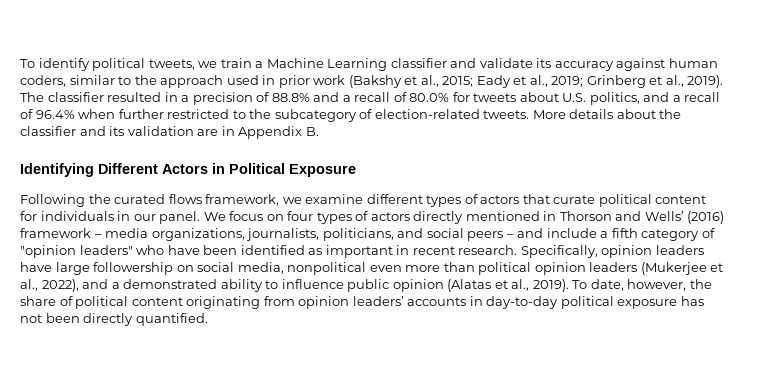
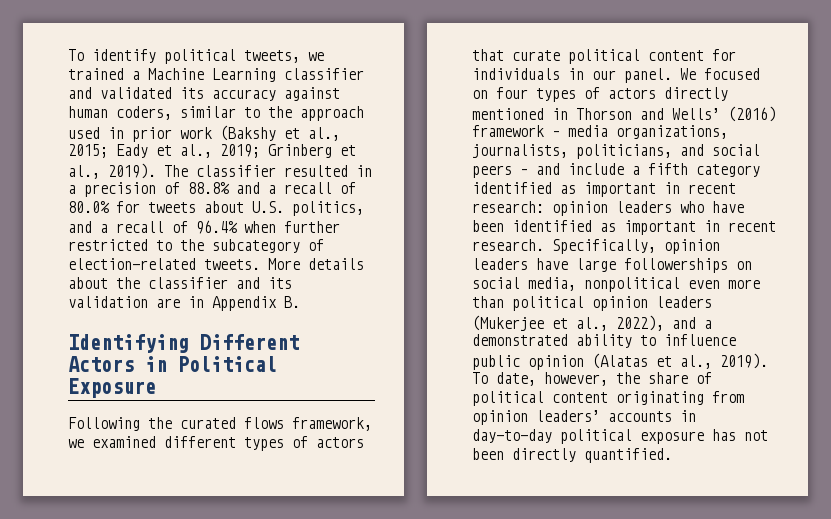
- To identify political tweets, we train a Machine Learning classifier and validate its accuracy against human coders, similar to the approach used in prior work (Bakshy et al., 2015; Eady et al., 2019; Grinberg et al., 2019).
+ To identify political tweets, we trained a Machine Learning classifier and validated its accuracy against human coders, similar to the approach used in prior work (Bakshy et al., 2015; Eady et al., 2019; Grinberg et al., 2019).
- Following the curated flows framework, we examine different types of actors that curate political content for individuals in our panel.
+ Following the curated flows framework, we examined different types of actors that curate political content for individuals in our panel.
- We focus on four types of actors directly mentioned in Thorson and Wells’ (2016) framework – media organizations, journalists, politicians, and social peers – and include a fifth category of "opinion leaders" who have been identified as important in recent research.
+ We focused on four types of actors directly mentioned in Thorson and Wells’ (2016) framework – media organizations, journalists, politicians, and social peers – and include a fifth category identified as important in recent research: opinion leaders who have been identified as important in recent research.
- Specifically, opinion leaders have large followership on social media, nonpolitical even more than political opinion leaders (Mukerjee et al., 2022), and a demonstrated ability to influence public opinion (Alatas et al., 2019).
+ Specifically, opinion leaders have large followerships on social media, nonpolitical even more than political opinion leaders (Mukerjee et al., 2022), and a demonstrated ability to influence public opinion (Alatas et al., 2019).

